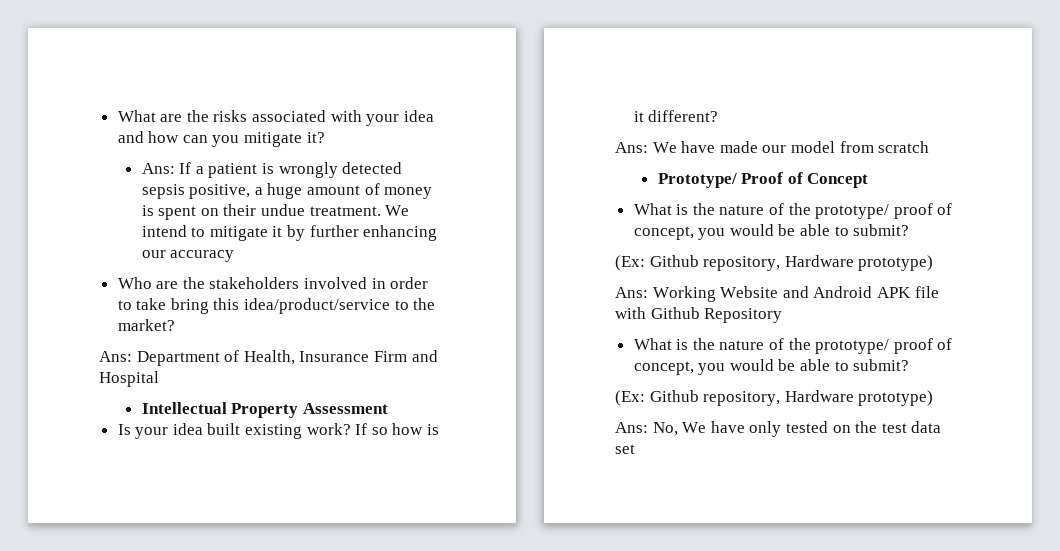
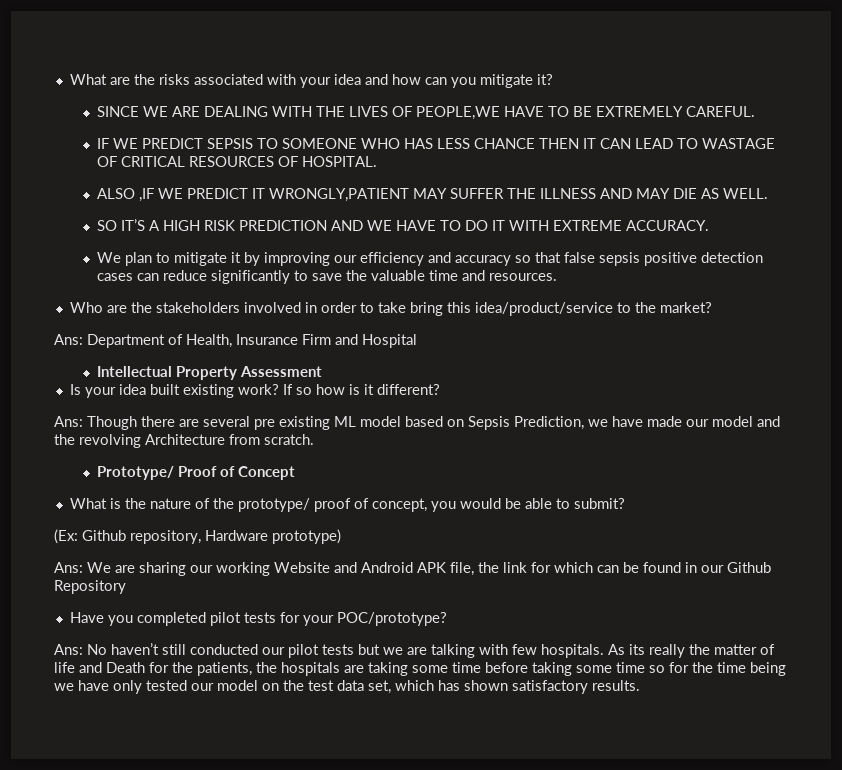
- Ans: If a patient is wrongly detected sepsis positive, a huge amount of money is spent on their undue treatment. We intend to mitigate it by further enhancing our accuracy
+ SINCE WE ARE DEALING WITH THE LIVES OF PEOPLE,WE HAVE TO BE EXTREMELY CAREFUL.
+ IF WE PREDICT SEPSIS TO SOMEONE WHO HAS LESS CHANCE THEN IT CAN LEAD TO WASTAGE OF CRITICAL RESOURCES OF HOSPITAL.
+ ALSO ,IF WE PREDICT IT WRONGLY,PATIENT MAY SUFFER THE ILLNESS AND MAY DIE AS WELL.
+ SO IT’S A HIGH RISK PREDICTION AND WE HAVE TO DO IT WITH EXTREME ACCURACY.
+ We plan to mitigate it by improving our efficiency and accuracy so that false sepsis positive detection cases can reduce significantly to save the valuable time and resources.
- Ans: We have made our model from scratch
+ Ans: Though there are several pre existing ML model based on Sepsis Prediction, we have made our model and the revolving Architecture from scratch.
- Ans: Working Website and Android APK file with Github Repository
- What is the nature of the prototype/ proof of concept, you would be able to submit?
- (Ex: Github repository, Hardware prototype)
- Ans: No, We have only tested on the test data set
+ Ans: We are sharing our working Website and Android APK file, the link for which can be found in our Github Repository
+ Have you completed pilot tests for your POC/prototype?
+ Ans: No haven’t still conducted our pilot tests but we are talking with few hospitals. As its really the matter of life and Death for the patients, the hospitals are taking some time before taking some time so for the time being we have only tested our model on the test data set, which has shown satisfactory results.

